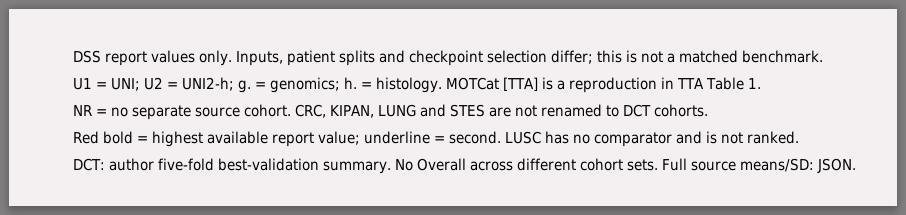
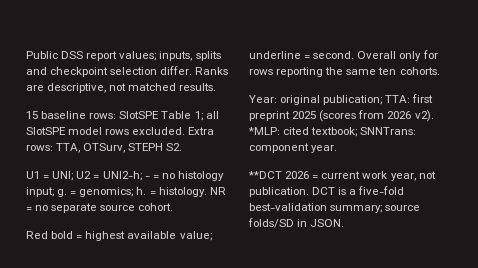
- DSS report values only. Inputs, patient splits and checkpoint selection differ; this is not a matched benchmark.
+ Public DSS report values; inputs, splits and checkpoint selection differ. Ranks are descriptive, not matched results.
+ 15 baseline rows: SlotSPE Table 1; all SlotSPE model rows excluded. Extra rows: TTA, OTSurv, STEPH S2.
- U1 = UNI; U2 = UNI2-h; g.
+ U1 = UNI; U2 = UNI2-h; - = no histology input; g.
- = histology. MOTCat [TTA] is a reproduction in TTA Table 1.
- NR = no separate source cohort. CRC, KIPAN, LUNG and STES are not renamed to DCT cohorts.
+ = histology. NR = no separate source cohort.
- Red bold = highest available report value; underline = second.
+ Red bold = highest available value; underline = second.
- LUSC has no comparator and is not ranked.
- DCT: author five-fold best-validation summary. No Overall across different cohort sets. Full source means/SD: JSON.
+ Overall only for rows reporting the same ten cohorts.
+ Year: original publication; TTA: first preprint 2025 (scores from 2026 v2). *MLP: cited textbook; SNNTrans: component year.
+ **DCT 2026 = current work year, not publication. DCT is a five-fold best-validation summary; source folds/SD in JSON.

